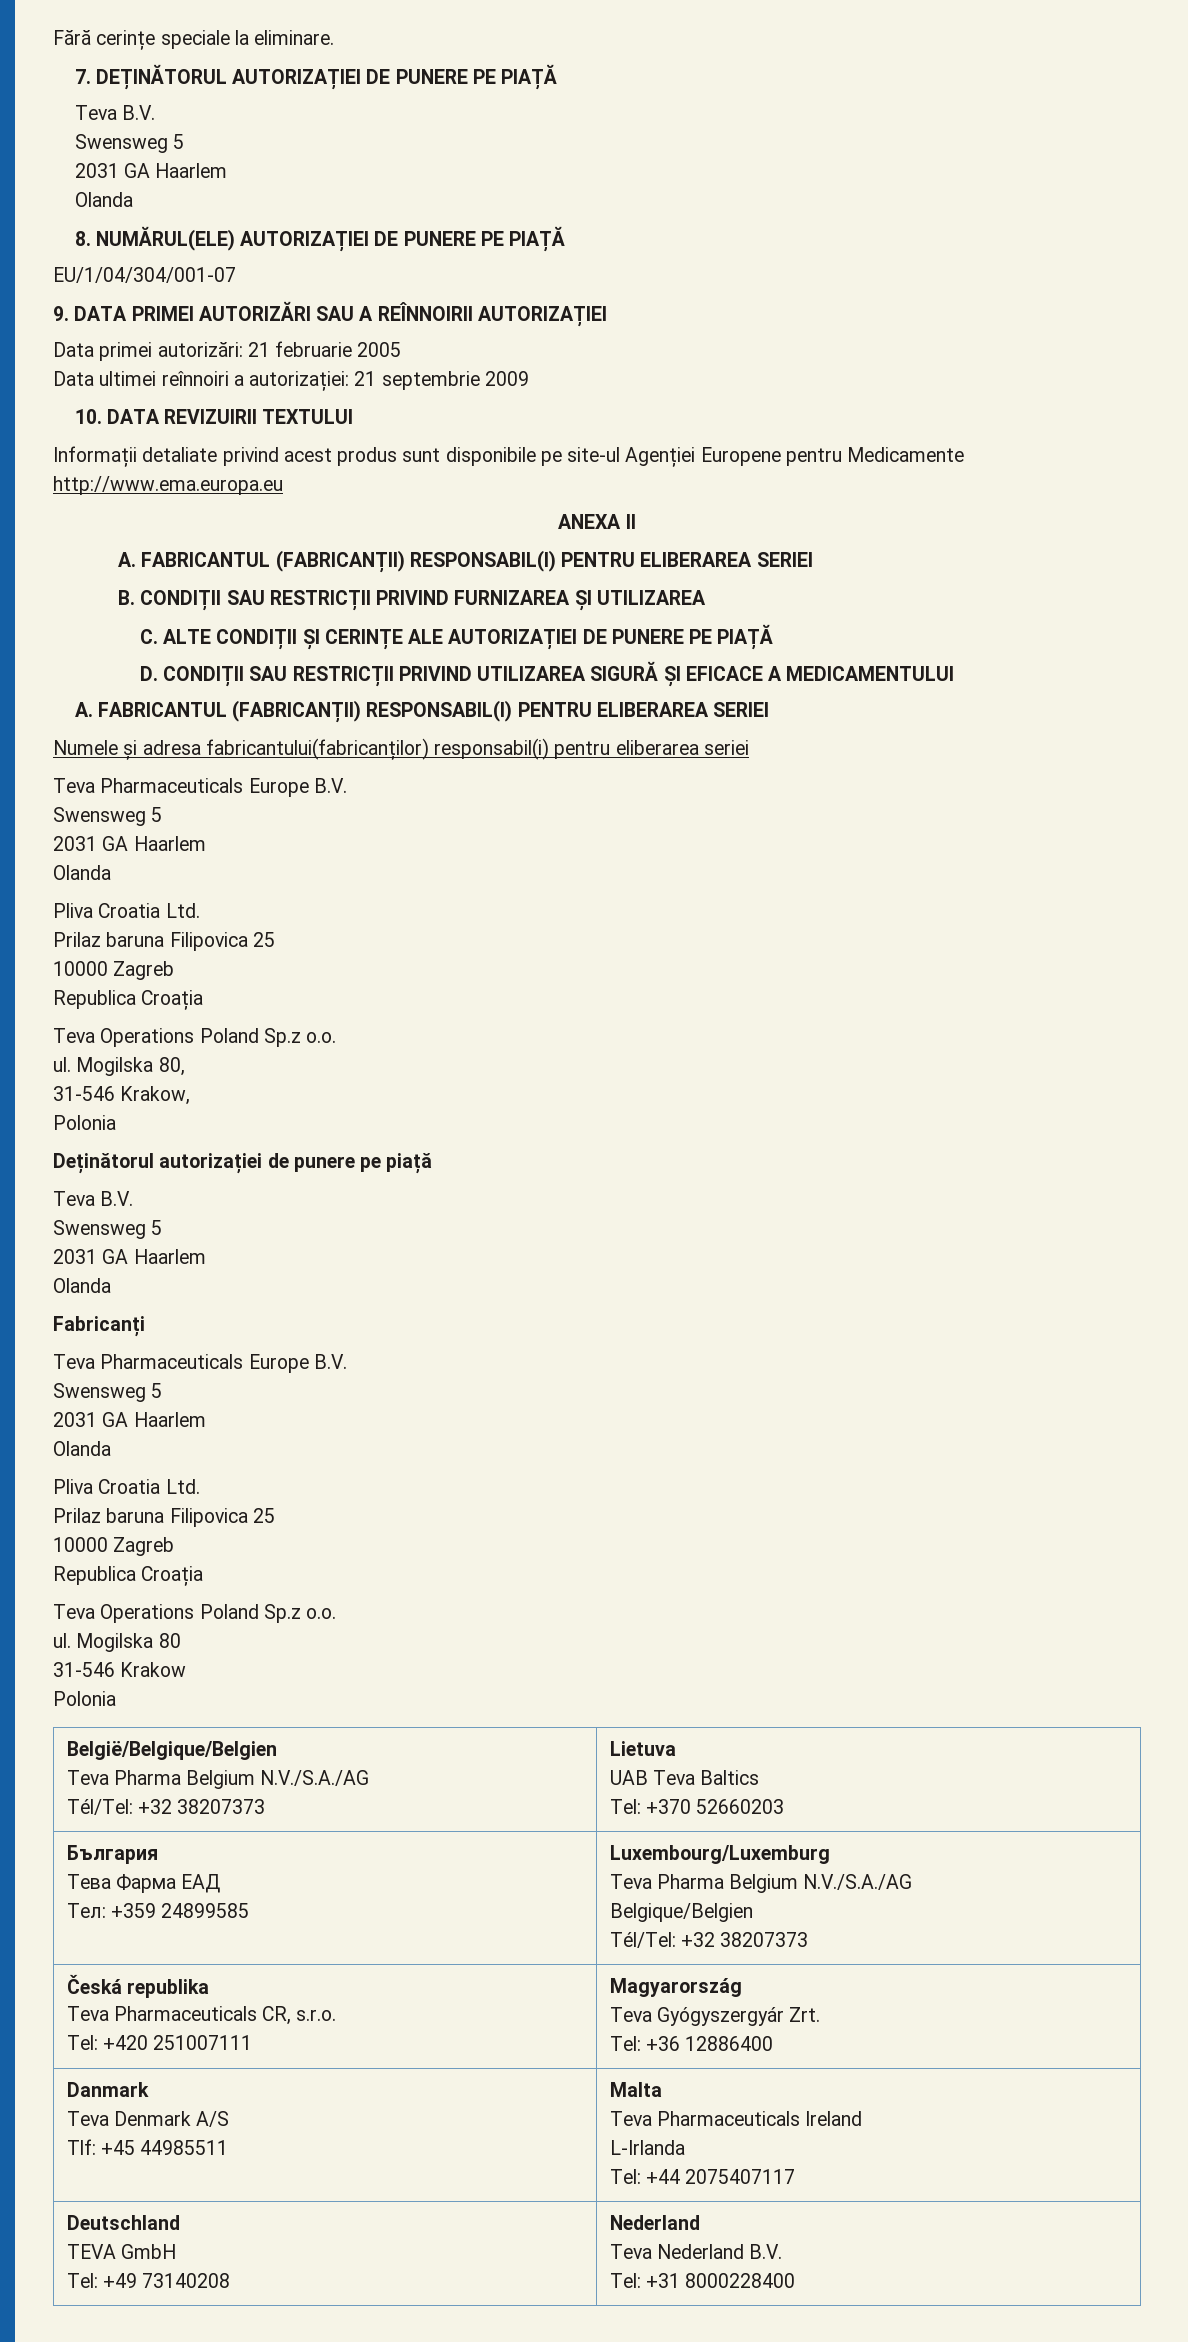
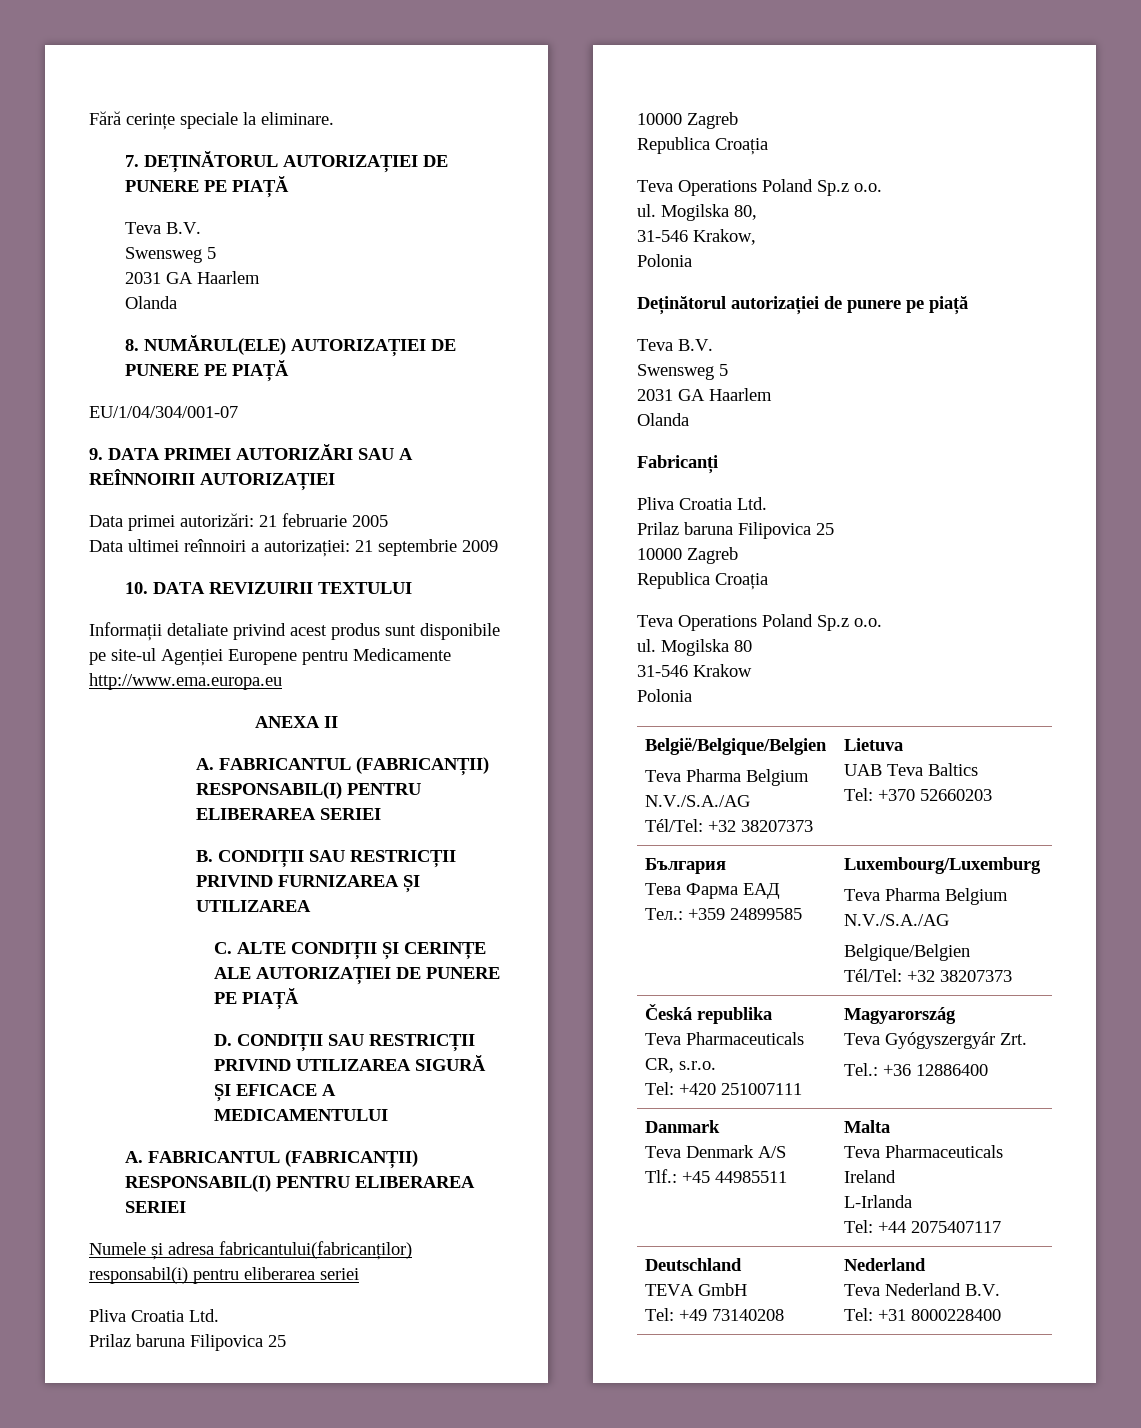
  Numele și adresa fabricantului(fabricanților) responsabil(i) pentru eliberarea seriei
- Teva Pharmaceuticals Europe B.V.
- Swensweg 5
- 2031 GA Haarlem
- Olanda
  Fabricanți
- Teva Pharmaceuticals Europe B.V.
- Swensweg 5
- 2031 GA Haarlem
- Olanda
  България
  Тева Фарма ЕАД
- Teл: +359 24899585 | Luxembourg/Luxemburg
+ Teл.: +359 24899585 | Luxembourg/Luxemburg
  Česká republika
  Teva Pharmaceuticals CR, s.r.o.
  Tel: +420 251007111 | Magyarország
  Teva Gyógyszergyár Zrt.
- Tel: +36 12886400
+ Tel.: +36 12886400
  Danmark
  Teva Denmark A/S
- Tlf: +45 44985511 | Malta
+ Tlf.: +45 44985511 | Malta

